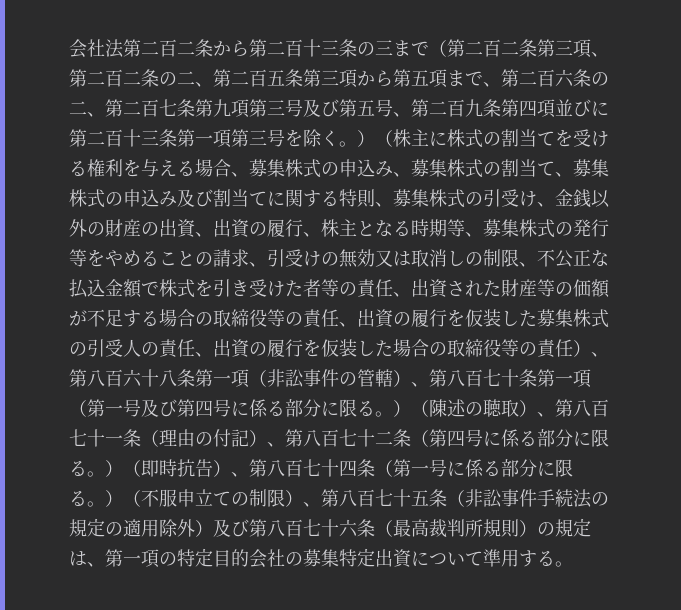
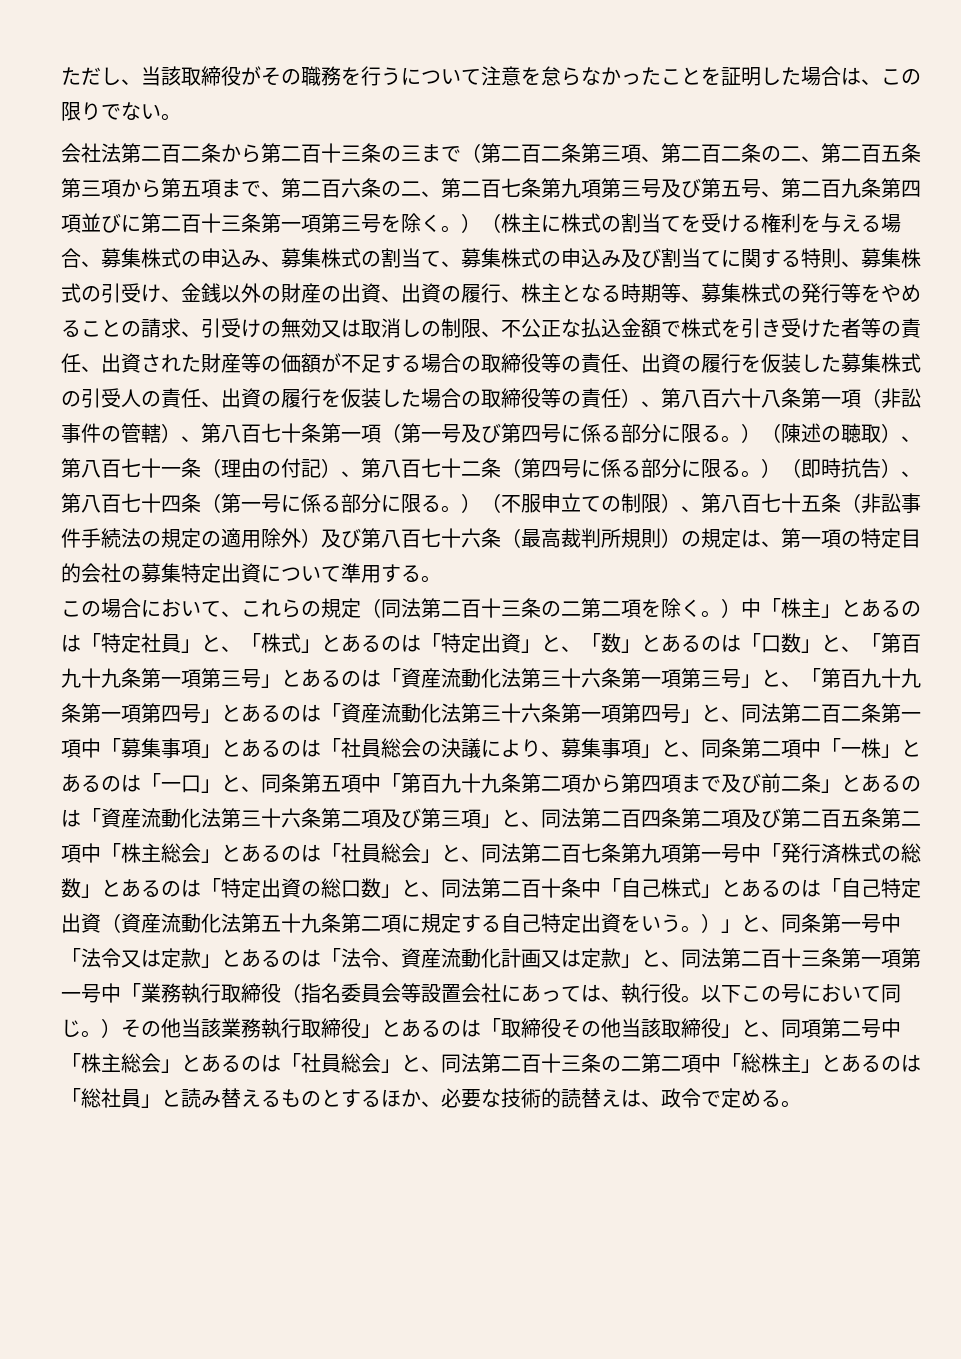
+ ただし、当該取締役がその職務を行うについて注意を怠らなかったことを証明した場合は、この限りでない。
+ この場合において、これらの規定（同法第二百十三条の二第二項を除く。）中「株主」とあるのは「特定社員」と、「株式」とあるのは「特定出資」と、「数」とあるのは「口数」と、「第百九十九条第一項第三号」とあるのは「資産流動化法第三十六条第一項第三号」と、「第百九十九条第一項第四号」とあるのは「資産流動化法第三十六条第一項第四号」と、同法第二百二条第一項中「募集事項」とあるのは「社員総会の決議により、募集事項」と、同条第二項中「一株」とあるのは「一口」と、同条第五項中「第百九十九条第二項から第四項まで及び前二条」とあるのは「資産流動化法第三十六条第二項及び第三項」と、同法第二百四条第二項及び第二百五条第二項中「株主総会」とあるのは「社員総会」と、同法第二百七条第九項第一号中「発行済株式の総数」とあるのは「特定出資の総口数」と、同法第二百十条中「自己株式」とあるのは「自己特定出資（資産流動化法第五十九条第二項に規定する自己特定出資をいう。）」と、同条第一号中「法令又は定款」とあるのは「法令、資産流動化計画又は定款」と、同法第二百十三条第一項第一号中「業務執行取締役（指名委員会等設置会社にあっては、執行役。以下この号において同じ。）その他当該業務執行取締役」とあるのは「取締役その他当該取締役」と、同項第二号中「株主総会」とあるのは「社員総会」と、同法第二百十三条の二第二項中「総株主」とあるのは「総社員」と読み替えるものとするほか、必要な技術的読替えは、政令で定める。

